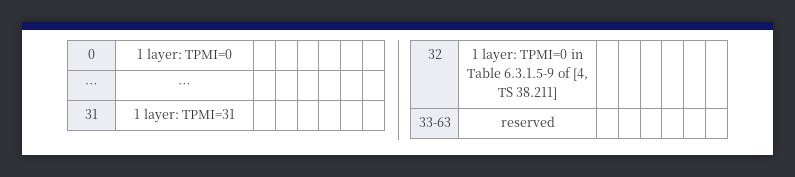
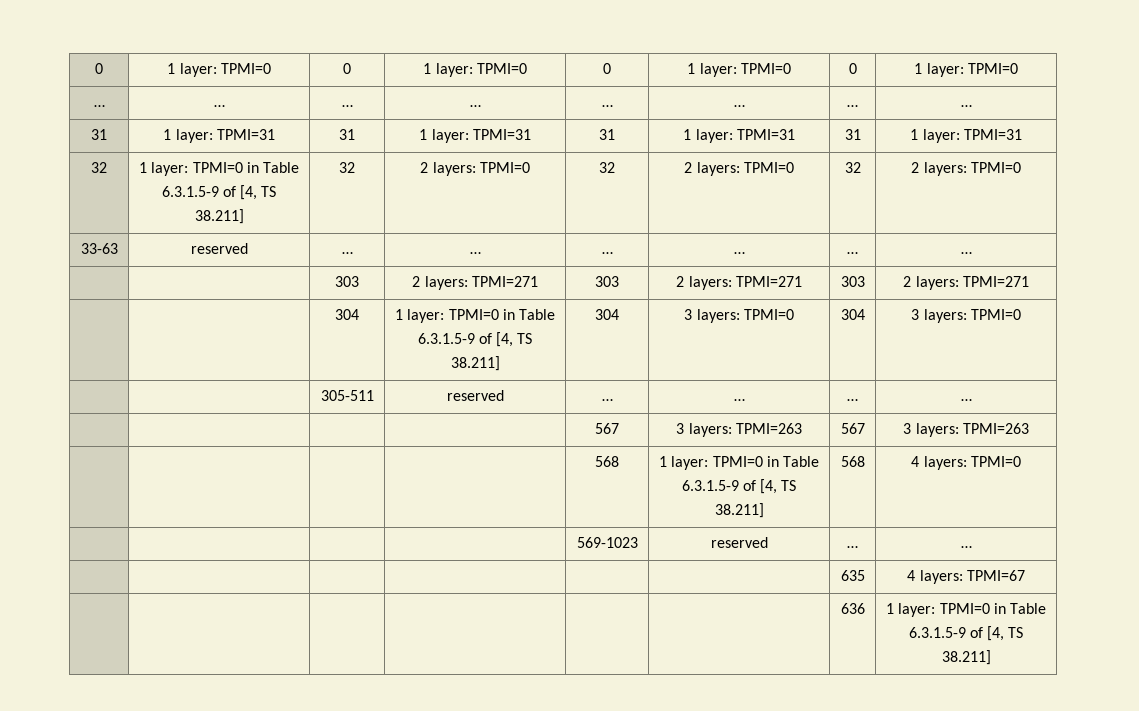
- 0 | 1 layer: TPMI=0 | | | | | |
- … | … | | | | | |
- 31 | 1 layer: TPMI=31 | | | | | |
+ 0 | 1 layer: TPMI=0 | 0 | 1 layer: TPMI=0 | 0 | 1 layer: TPMI=0 | 0 | 1 layer: TPMI=0
+ … | … | … | … | … | … | … | …
+ 31 | 1 layer: TPMI=31 | 31 | 1 layer: TPMI=31 | 31 | 1 layer: TPMI=31 | 31 | 1 layer: TPMI=31
- 32 | 1 layer: TPMI=0 in Table 6.3.1.5-9 of [4, TS 38.211] | | | | | |
- 33-63 | reserved | | | | | |
+ 32 | 1 layer: TPMI=0 in Table 6.3.1.5-9 of [4, TS 38.211] | 32 | 2 layers: TPMI=0 | 32 | 2 layers: TPMI=0 | 32 | 2 layers: TPMI=0
+ 33-63 | reserved | … | … | … | … | … | …
+ | | 303 | 2 layers: TPMI=271 | 303 | 2 layers: TPMI=271 | 303 | 2 layers: TPMI=271
+ | | 304 | 1 layer: TPMI=0 in Table 6.3.1.5-9 of [4, TS 38.211] | 304 | 3 layers: TPMI=0 | 304 | 3 layers: TPMI=0
+ | | 305-511 | reserved | … | … | … | …
+ | | | | 567 | 3 layers: TPMI=263 | 567 | 3 layers: TPMI=263
+ | | | | 568 | 1 layer: TPMI=0 in Table 6.3.1.5-9 of [4, TS 38.211] | 568 | 4 layers: TPMI=0
+ | | | | 569-1023 | reserved | … | …
+ | | | | | | 635 | 4 layers: TPMI=67
+ | | | | | | 636 | 1 layer: TPMI=0 in Table 6.3.1.5-9 of [4, TS 38.211]

